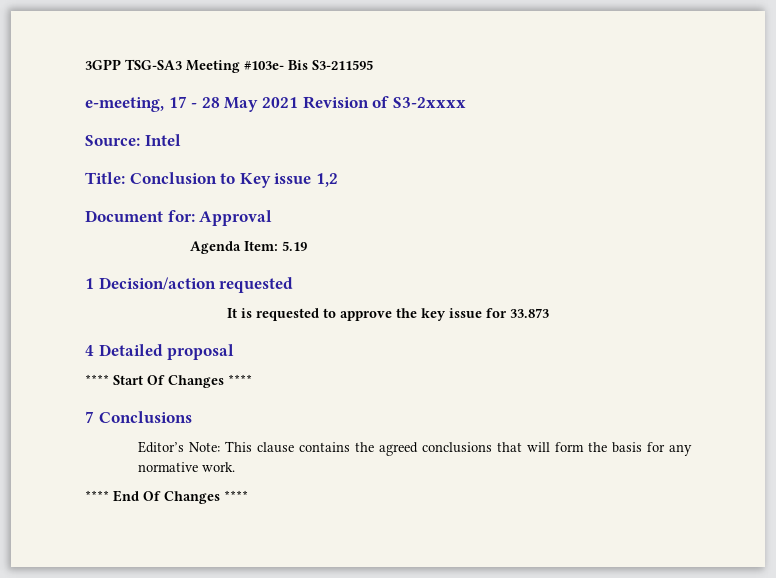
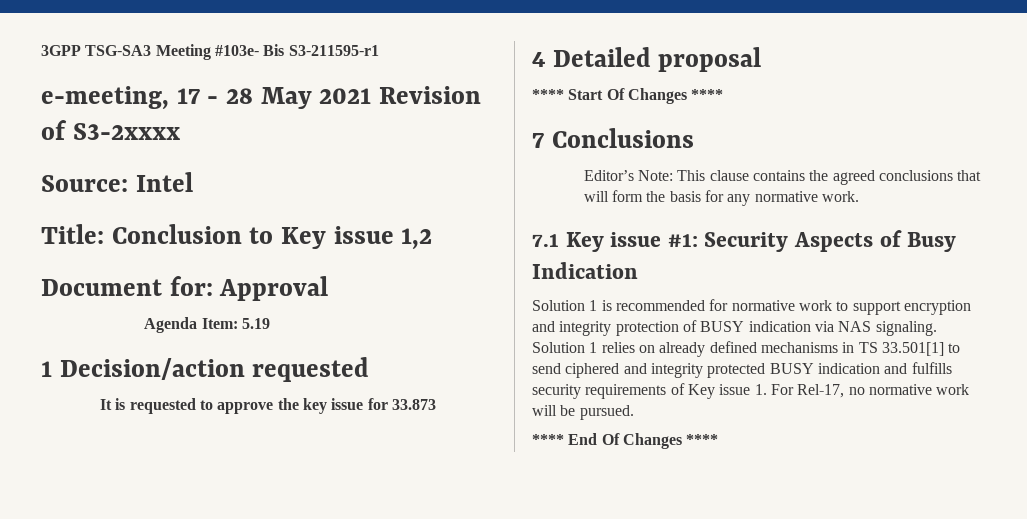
- 3GPP TSG-SA3 Meeting #103e- Bis S3-211595
+ 3GPP TSG-SA3 Meeting #103e- Bis S3-211595-r1
+ 7.1 Key issue #1: Security Aspects of Busy Indication
+ Solution 1 is recommended for normative work to support encryption and integrity protection of BUSY indication via NAS signaling. Solution 1 relies on already defined mechanisms in TS 33.501[1] to send ciphered and integrity protected BUSY indication and fulfills security requirements of Key issue 1. For Rel-17, no normative work will be pursued.

